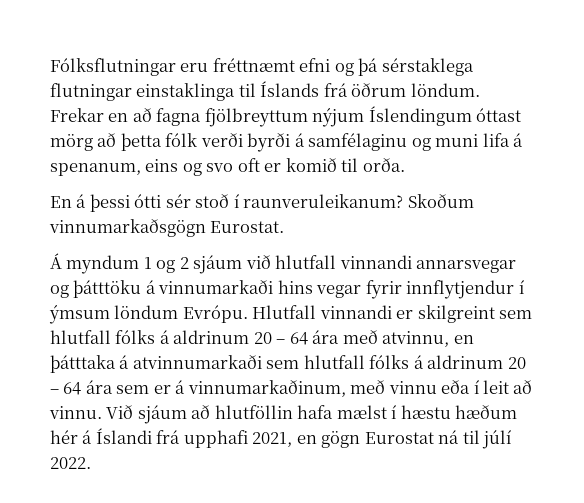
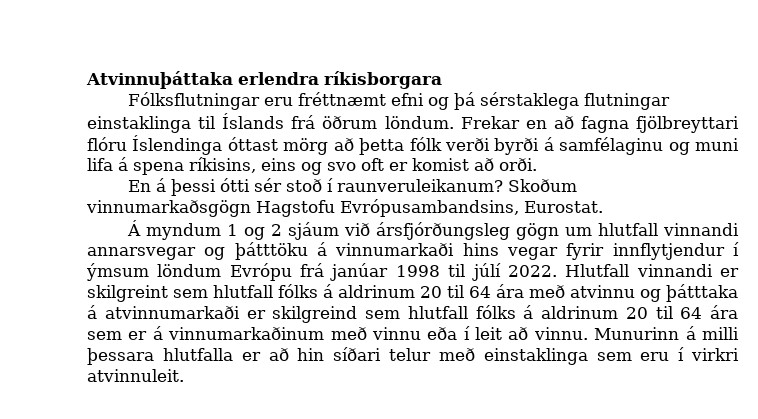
+ Atvinnuþáttaka erlendra ríkisborgara
- Frekar en að fagna fjölbreyttum nýjum Íslendingum óttast mörg að þetta fólk verði byrði á samfélaginu og muni lifa á spenanum, eins og svo oft er komið til orða.
+ Frekar en að fagna fjölbreyttari flóru Íslendinga óttast mörg að þetta fólk verði byrði á samfélaginu og muni lifa á spena ríkisins, eins og svo oft er komist að orði.
- Skoðum vinnumarkaðsgögn Eurostat.
+ Skoðum vinnumarkaðsgögn Hagstofu Evrópusambandsins, Eurostat.
- Á myndum 1 og 2 sjáum við hlutfall vinnandi annarsvegar og þátttöku á vinnumarkaði hins vegar fyrir innflytjendur í ýmsum löndum Evrópu.
+ Á myndum 1 og 2 sjáum við ársfjórðungsleg gögn um hlutfall vinnandi annarsvegar og þátttöku á vinnumarkaði hins vegar fyrir innflytjendur í ýmsum löndum Evrópu frá janúar 1998 til júlí 2022.
- Hlutfall vinnandi er skilgreint sem hlutfall fólks á aldrinum 20 – 64 ára með atvinnu, en þátttaka á atvinnumarkaði sem hlutfall fólks á aldrinum 20 – 64 ára sem er á vinnumarkaðinum, með vinnu eða í leit að vinnu.
+ Hlutfall vinnandi er skilgreint sem hlutfall fólks á aldrinum 20 til 64 ára með atvinnu og þátttaka á atvinnumarkaði er skilgreind sem hlutfall fólks á aldrinum 20 til 64 ára sem er á vinnumarkaðinum með vinnu eða í leit að vinnu.
- Við sjáum að hlutföllin hafa mælst í hæstu hæðum hér á Íslandi frá upphafi 2021, en gögn Eurostat ná til júlí 2022.
+ Munurinn á milli þessara hlutfalla er að hin síðari telur með einstaklinga sem eru í virkri atvinnuleit.

